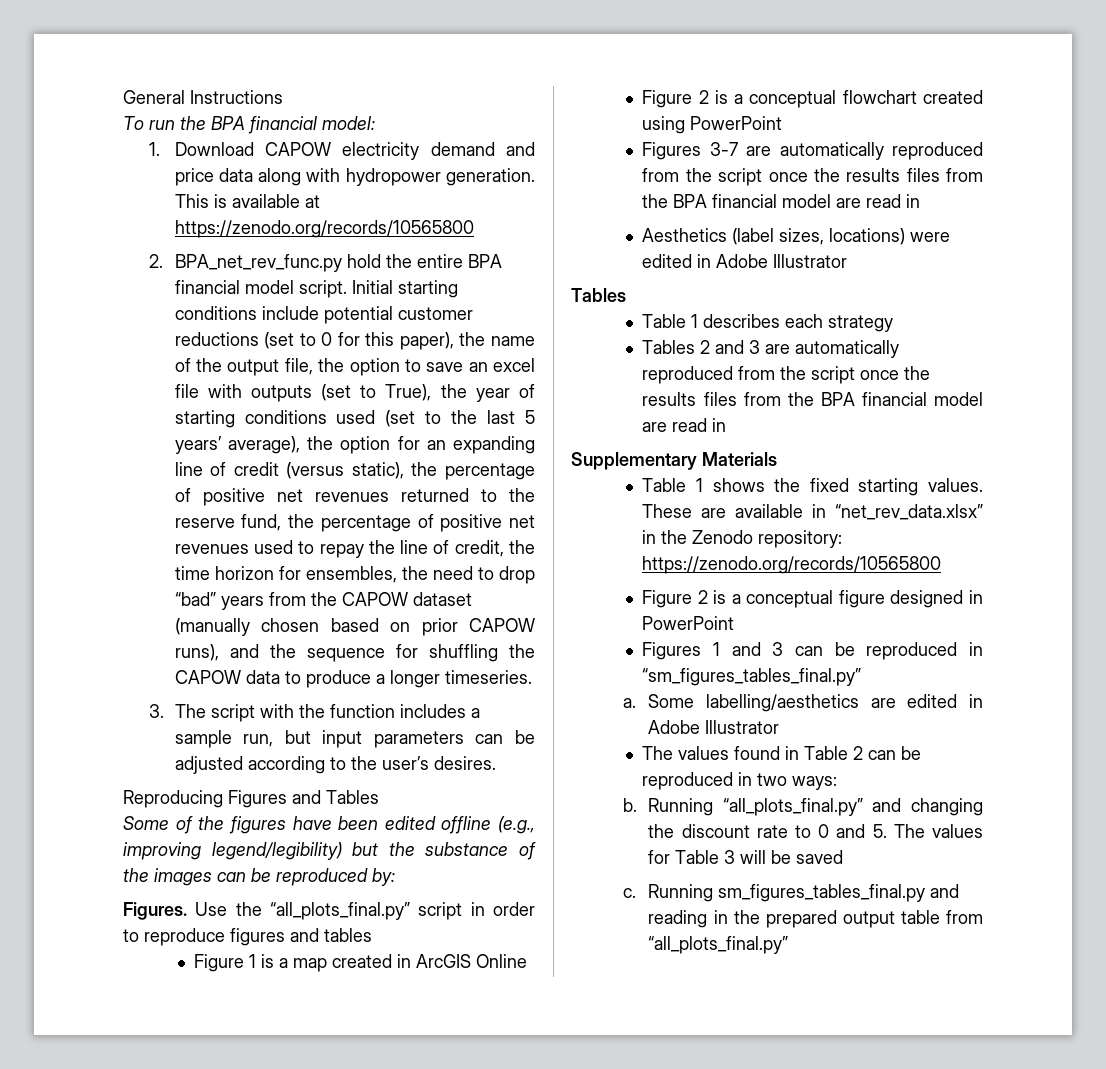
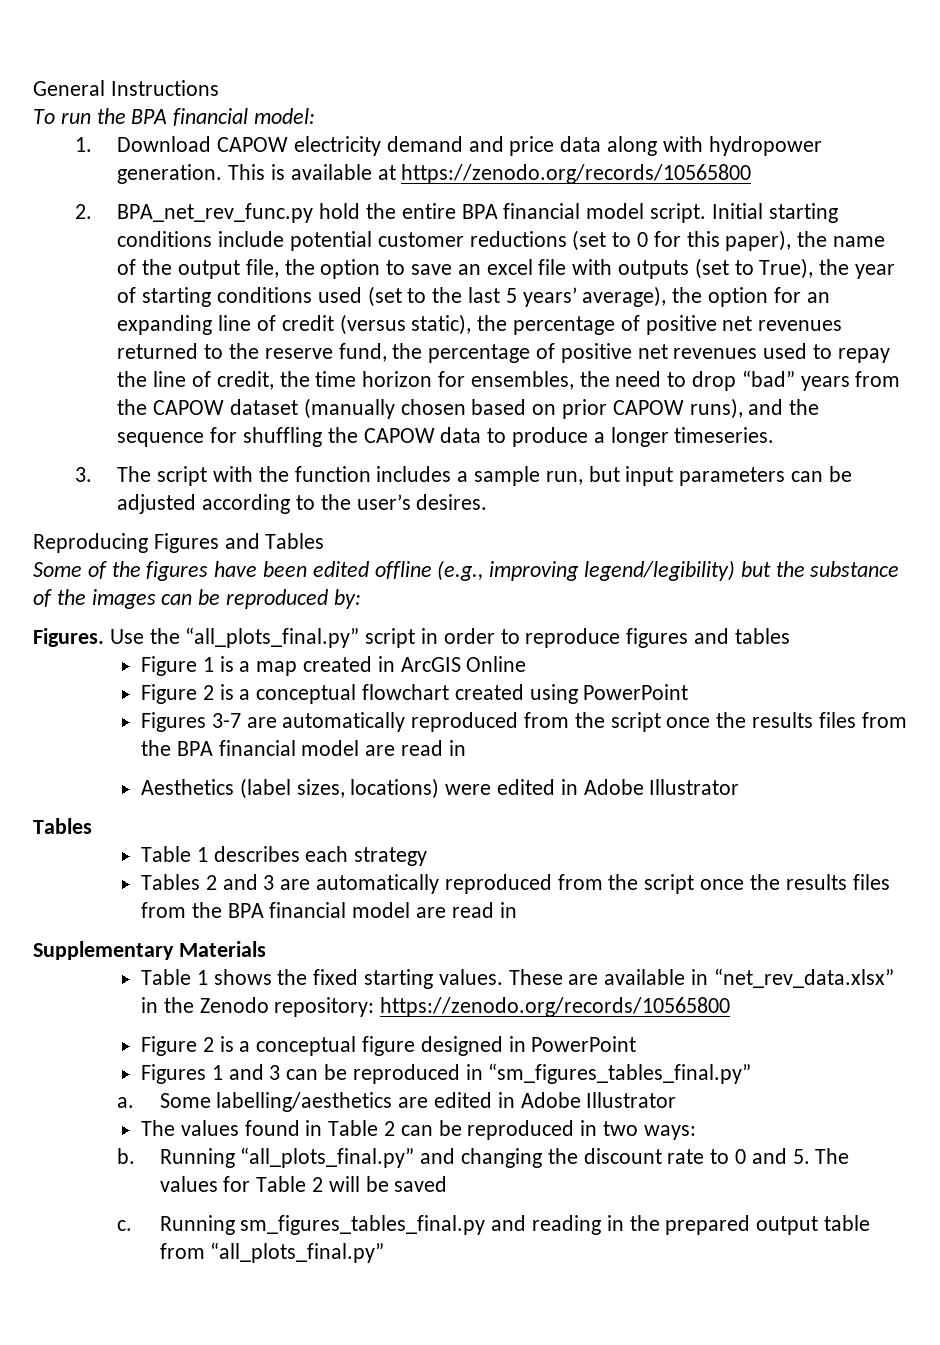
- Running “all_plots_final.py” and changing the discount rate to 0 and 5. The values for Table 3 will be saved
+ Running “all_plots_final.py” and changing the discount rate to 0 and 5. The values for Table 2 will be saved

